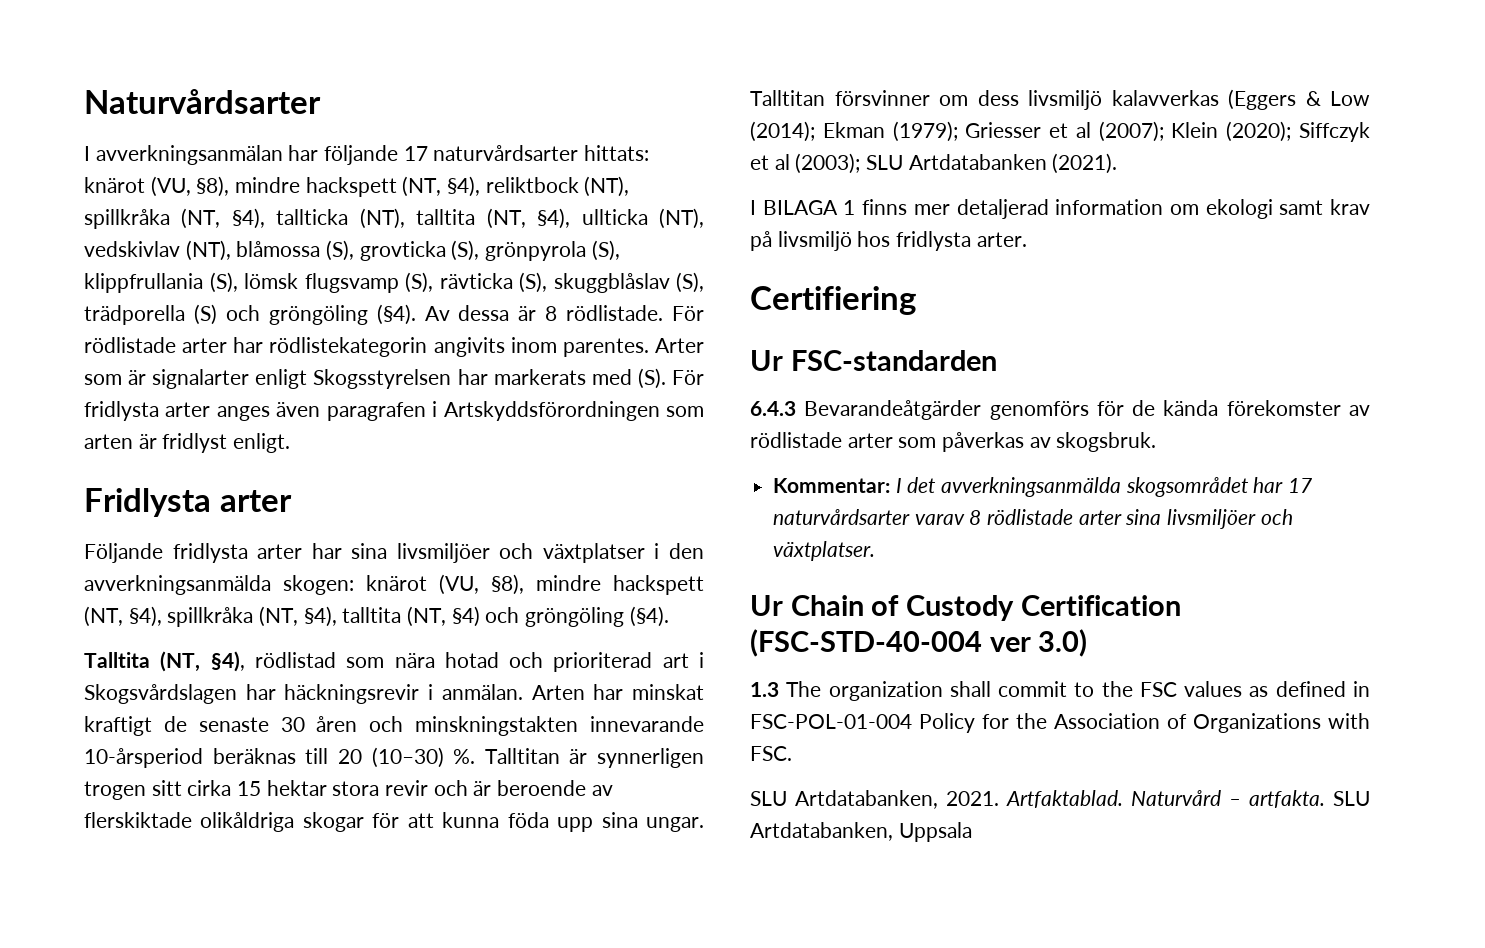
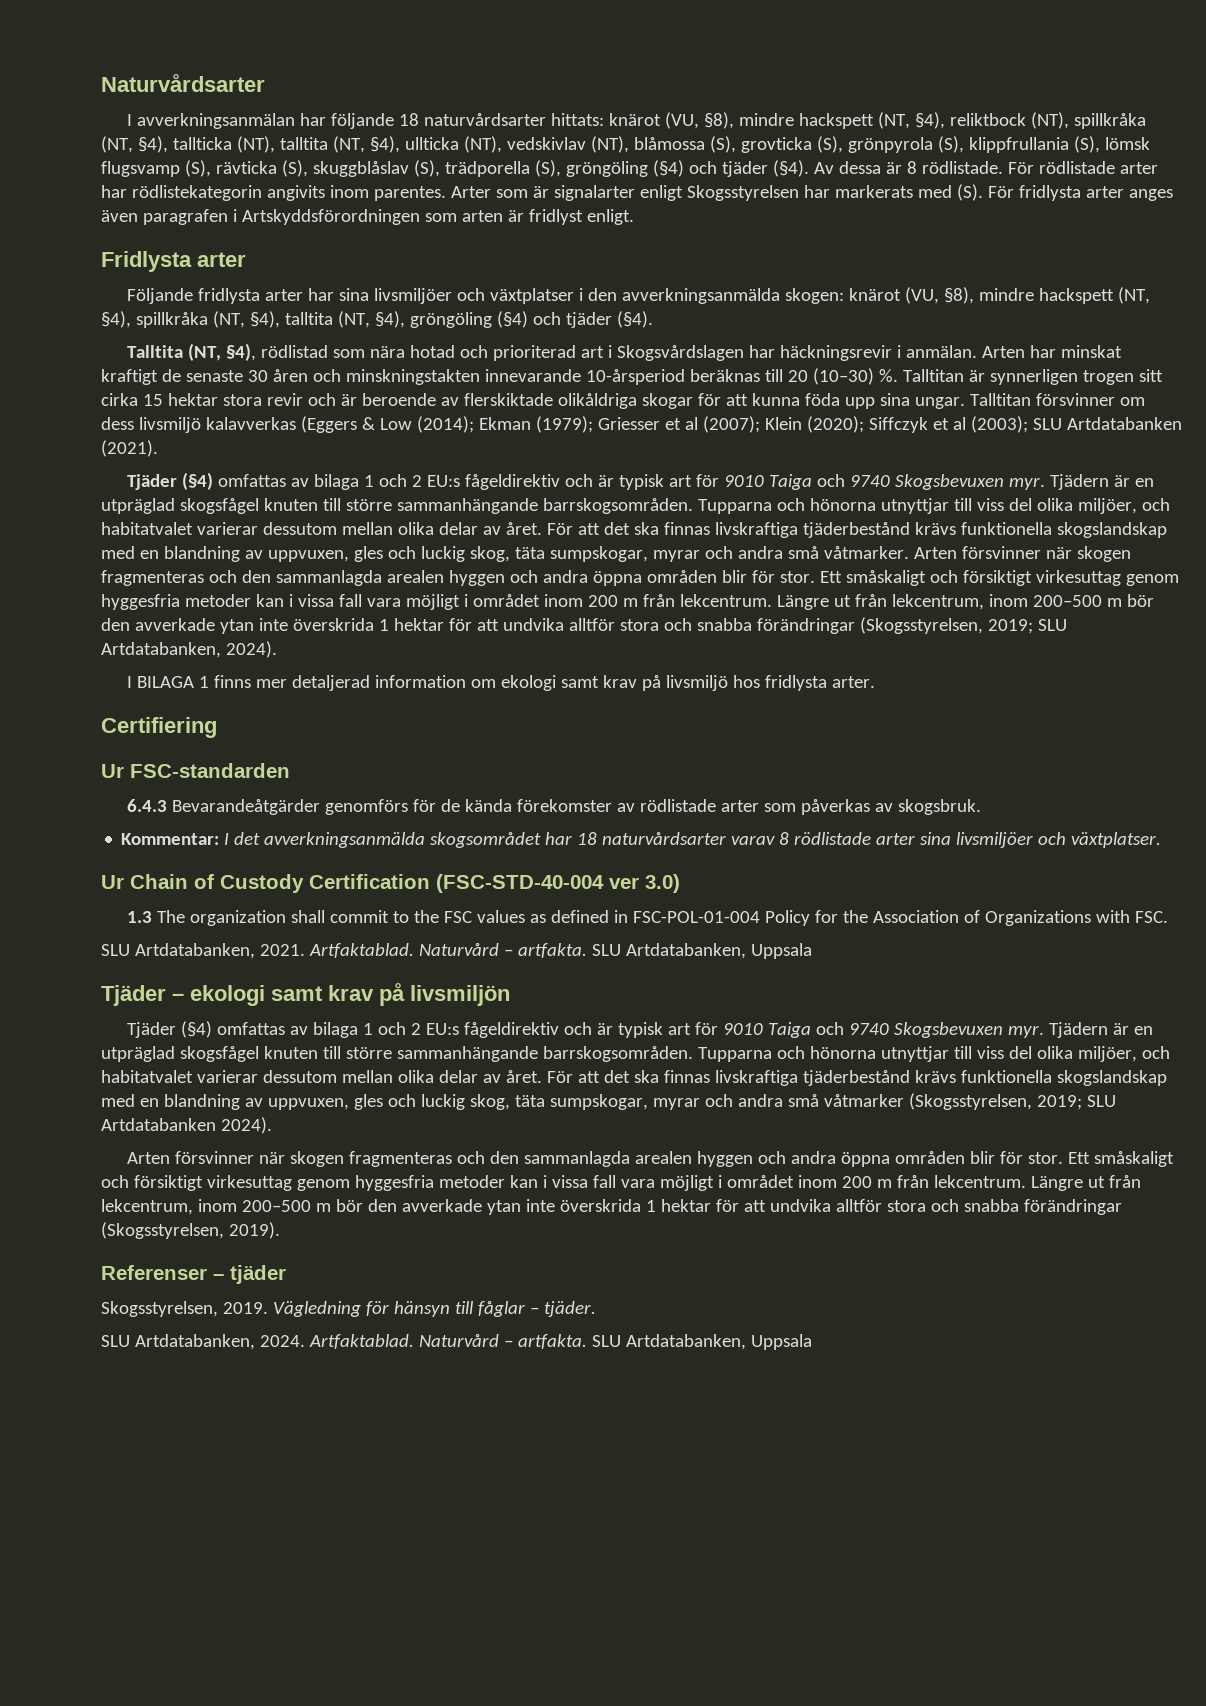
- I avverkningsanmälan har följande 17 naturvårdsarter hittats: knärot (VU, §8), mindre hackspett (NT, §4), reliktbock (NT), spillkråka (NT, §4), tallticka (NT), talltita (NT, §4), ullticka (NT), vedskivlav (NT), blåmossa (S), grovticka (S), grönpyrola (S), klippfrullania (S), lömsk flugsvamp (S), rävticka (S), skuggblåslav (S), trädporella (S) och gröngöling (§4).
+ I avverkningsanmälan har följande 18 naturvårdsarter hittats: knärot (VU, §8), mindre hackspett (NT, §4), reliktbock (NT), spillkråka (NT, §4), tallticka (NT), talltita (NT, §4), ullticka (NT), vedskivlav (NT), blåmossa (S), grovticka (S), grönpyrola (S), klippfrullania (S), lömsk flugsvamp (S), rävticka (S), skuggblåslav (S), trädporella (S), gröngöling (§4) och tjäder (§4).
- Följande fridlysta arter har sina livsmiljöer och växtplatser i den avverkningsanmälda skogen: knärot (VU, §8), mindre hackspett (NT, §4), spillkråka (NT, §4), talltita (NT, §4) och gröngöling (§4).
+ Följande fridlysta arter har sina livsmiljöer och växtplatser i den avverkningsanmälda skogen: knärot (VU, §8), mindre hackspett (NT, §4), spillkråka (NT, §4), talltita (NT, §4), gröngöling (§4) och tjäder (§4).
+ Tjäder (§4) omfattas av bilaga 1 och 2 EU:s fågeldirektiv och är typisk art för 9010 Taiga och 9740 Skogsbevuxen myr. Tjädern är en utpräglad skogsfågel knuten till större sammanhängande barrskogsområden. Tupparna och hönorna utnyttjar till viss del olika miljöer, och habitatvalet varierar dessutom mellan olika delar av året. För att det ska finnas livskraftiga tjäderbestånd krävs funktionella skogslandskap med en blandning av uppvuxen, gles och luckig skog, täta sumpskogar, myrar och andra små våtmarker. Arten försvinner när skogen fragmenteras och den sammanlagda arealen hyggen och andra öppna områden blir för stor. Ett småskaligt och försiktigt virkesuttag genom hyggesfria metoder kan i vissa fall vara möjligt i området inom 200 m från lekcentrum. Längre ut från lekcentrum, inom 200–500 m bör den avverkade ytan inte överskrida 1 hektar för att undvika alltför stora och snabba förändringar (Skogsstyrelsen, 2019; SLU Artdatabanken, 2024).
- Kommentar: I det avverkningsanmälda skogsområdet har 17 naturvårdsarter varav 8 rödlistade arter sina livsmiljöer och växtplatser.
+ Kommentar: I det avverkningsanmälda skogsområdet har 18 naturvårdsarter varav 8 rödlistade arter sina livsmiljöer och växtplatser.
+ Tjäder – ekologi samt krav på livsmiljön
+ Tjäder (§4) omfattas av bilaga 1 och 2 EU:s fågeldirektiv och är typisk art för 9010 Taiga och 9740 Skogsbevuxen myr. Tjädern är en utpräglad skogsfågel knuten till större sammanhängande barrskogsområden. Tupparna och hönorna utnyttjar till viss del olika miljöer, och habitatvalet varierar dessutom mellan olika delar av året. För att det ska finnas livskraftiga tjäderbestånd krävs funktionella skogslandskap med en blandning av uppvuxen, gles och luckig skog, täta sumpskogar, myrar och andra små våtmarker (Skogsstyrelsen, 2019; SLU Artdatabanken 2024).
+ Arten försvinner när skogen fragmenteras och den sammanlagda arealen hyggen och andra öppna områden blir för stor. Ett småskaligt och försiktigt virkesuttag genom hyggesfria metoder kan i vissa fall vara möjligt i området inom 200 m från lekcentrum. Längre ut från lekcentrum, inom 200–500 m bör den avverkade ytan inte överskrida 1 hektar för att undvika alltför stora och snabba förändringar (Skogsstyrelsen, 2019).
+ Referenser – tjäder
+ Skogsstyrelsen, 2019. Vägledning för hänsyn till fåglar – tjäder.
+ SLU Artdatabanken, 2024. Artfaktablad. Naturvård – artfakta. SLU Artdatabanken, Uppsala

